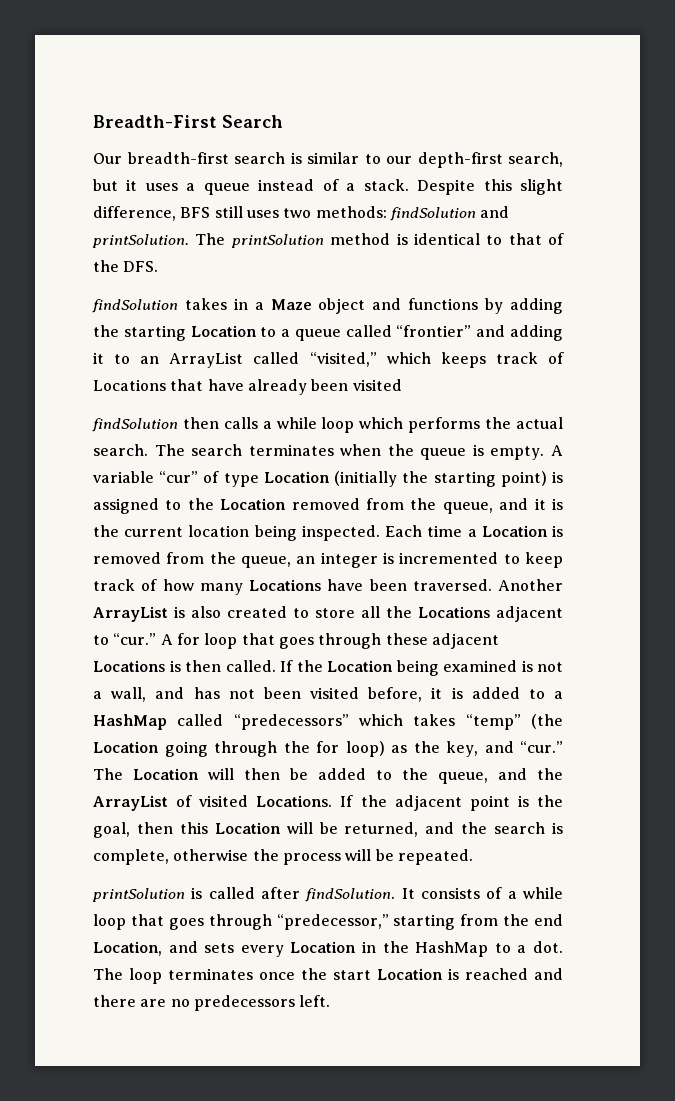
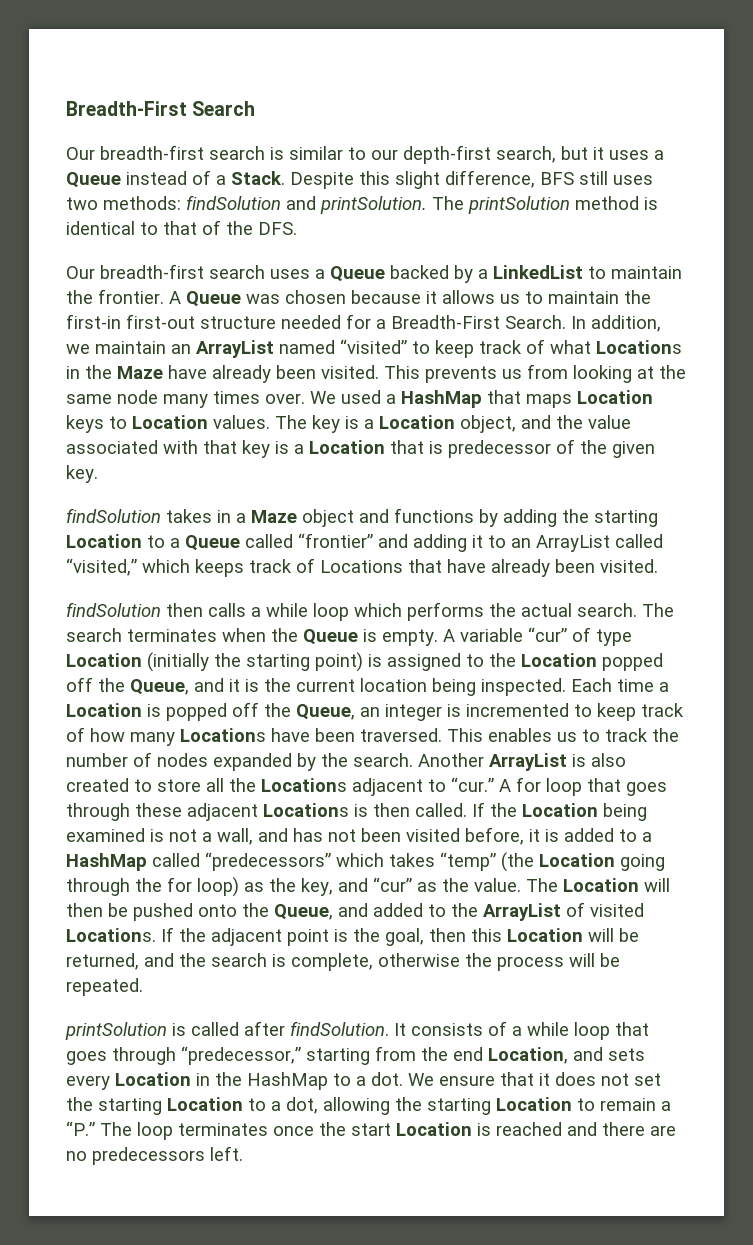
- Our breadth-first search is similar to our depth-first search, but it uses a queue instead of a stack.
+ Our breadth-first search is similar to our depth-first search, but it uses a Queue instead of a Stack.
+ Our breadth-first search uses a Queue backed by a LinkedList to maintain the frontier. A Queue was chosen because it allows us to maintain the first-in first-out structure needed for a Breadth-First Search. In addition, we maintain an ArrayList named “visited” to keep track of what Locations in the Maze have already been visited. This prevents us from looking at the same node many times over. We used a HashMap that maps Location keys to Location values. The key is a Location object, and the value associated with that key is a Location that is predecessor of the given key.
- findSolution takes in a Maze object and functions by adding the starting Location to a queue called “frontier” and adding it to an ArrayList called “visited,” which keeps track of Locations that have already been visited
+ findSolution takes in a Maze object and functions by adding the starting Location to a Queue called “frontier” and adding it to an ArrayList called “visited,” which keeps track of Locations that have already been visited.
- The search terminates when the queue is empty.
+ The search terminates when the Queue is empty.
- A variable “cur” of type Location (initially the starting point) is assigned to the Location removed from the queue, and it is the current location being inspected.
+ A variable “cur” of type Location (initially the starting point) is assigned to the Location popped off the Queue, and it is the current location being inspected.
- Each time a Location is removed from the queue, an integer is incremented to keep track of how many Locations have been traversed.
+ Each time a Location is popped off the Queue, an integer is incremented to keep track of how many Locations have been traversed.
+ This enables us to track the number of nodes expanded by the search.
- If the Location being examined is not a wall, and has not been visited before, it is added to a HashMap called “predecessors” which takes “temp” (the Location going through the for loop) as the key, and “cur.”
+ If the Location being examined is not a wall, and has not been visited before, it is added to a HashMap called “predecessors” which takes “temp” (the Location going through the for loop) as the key, and “cur” as the value.
- The Location will then be added to the queue, and the ArrayList of visited Locations.
+ The Location will then be pushed onto the Queue, and added to the ArrayList of visited Locations.
- The loop terminates once the start Location is reached and there are no predecessors left.
+ We ensure that it does not set the starting Location to a dot, allowing the starting Location to remain a “P.” The loop terminates once the start Location is reached and there are no predecessors left.

